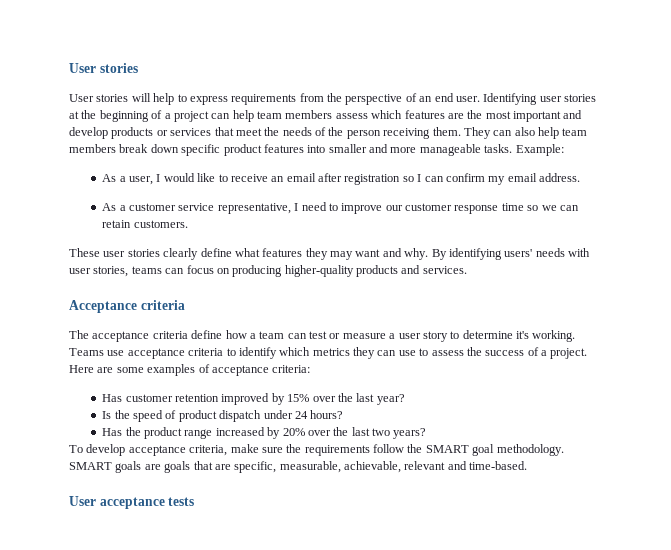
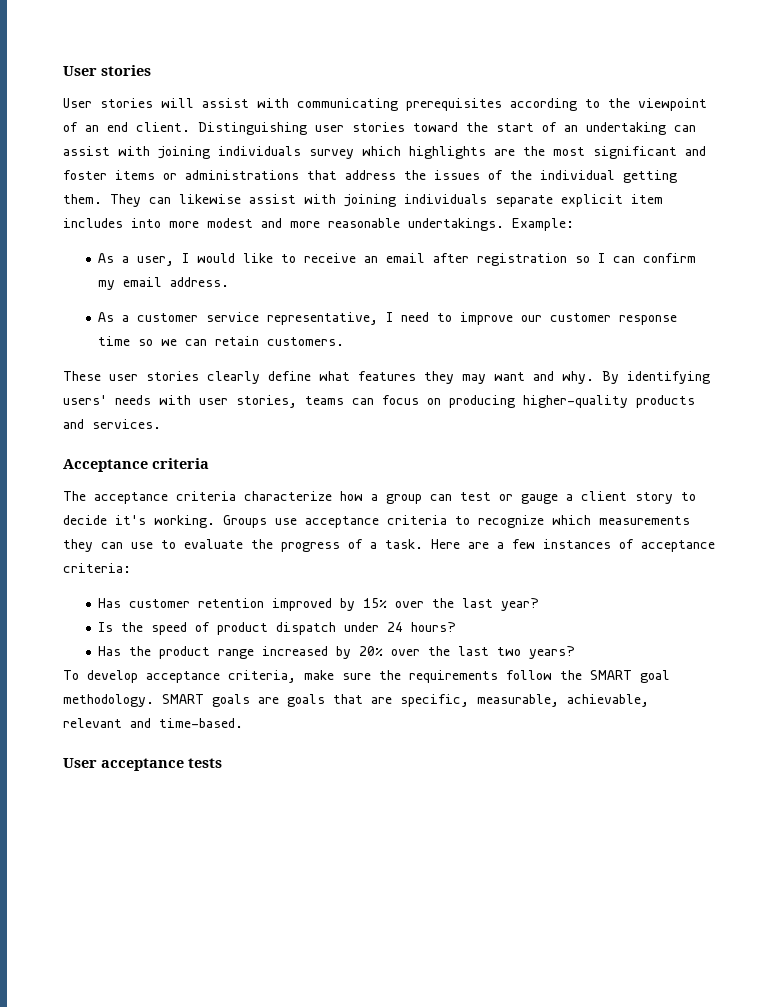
- User stories will help to express requirements from the perspective of an end user. Identifying user stories at the beginning of a project can help team members assess which features are the most important and develop products or services that meet the needs of the person receiving them. They can also help team members break down specific product features into smaller and more manageable tasks.
+ User stories will assist with communicating prerequisites according to the viewpoint of an end client. Distinguishing user stories toward the start of an undertaking can assist with joining individuals survey which highlights are the most significant and foster items or administrations that address the issues of the individual getting them. They can likewise assist with joining individuals separate explicit item includes into more modest and more reasonable undertakings.
- The acceptance criteria define how a team can test or measure a user story to determine it's working.
+ The acceptance criteria characterize how a group can test or gauge a client story to decide it's working.
- Teams use acceptance criteria to identify which metrics they can use to assess the success of a project.
+ Groups use acceptance criteria to recognize which measurements they can use to evaluate the progress of a task.
- Here are some examples of acceptance criteria:
+ Here are a few instances of acceptance criteria:

